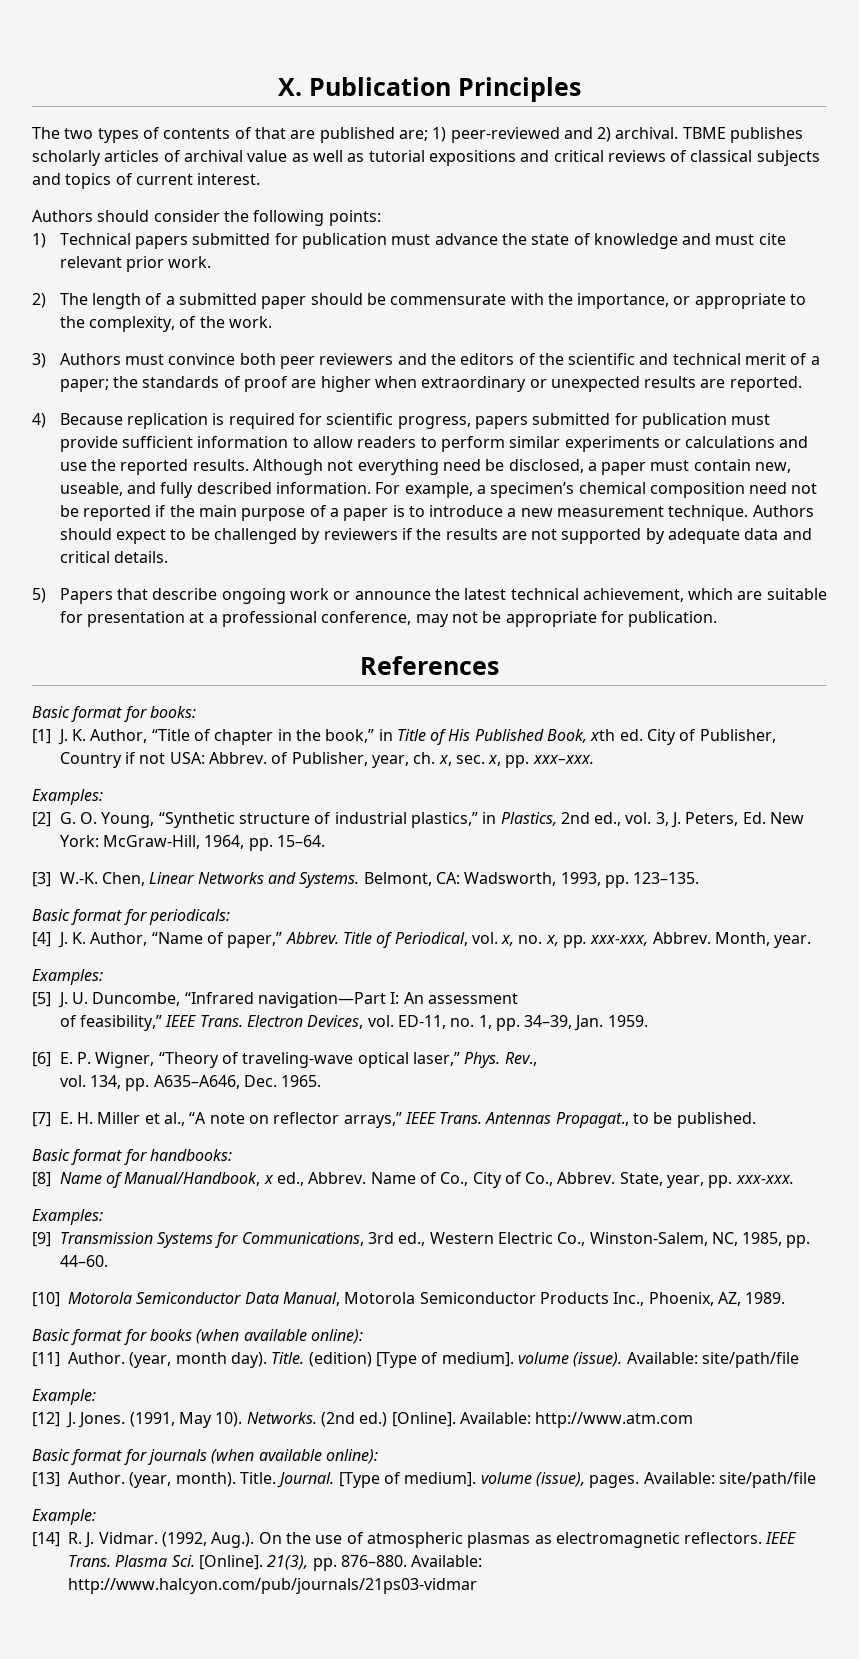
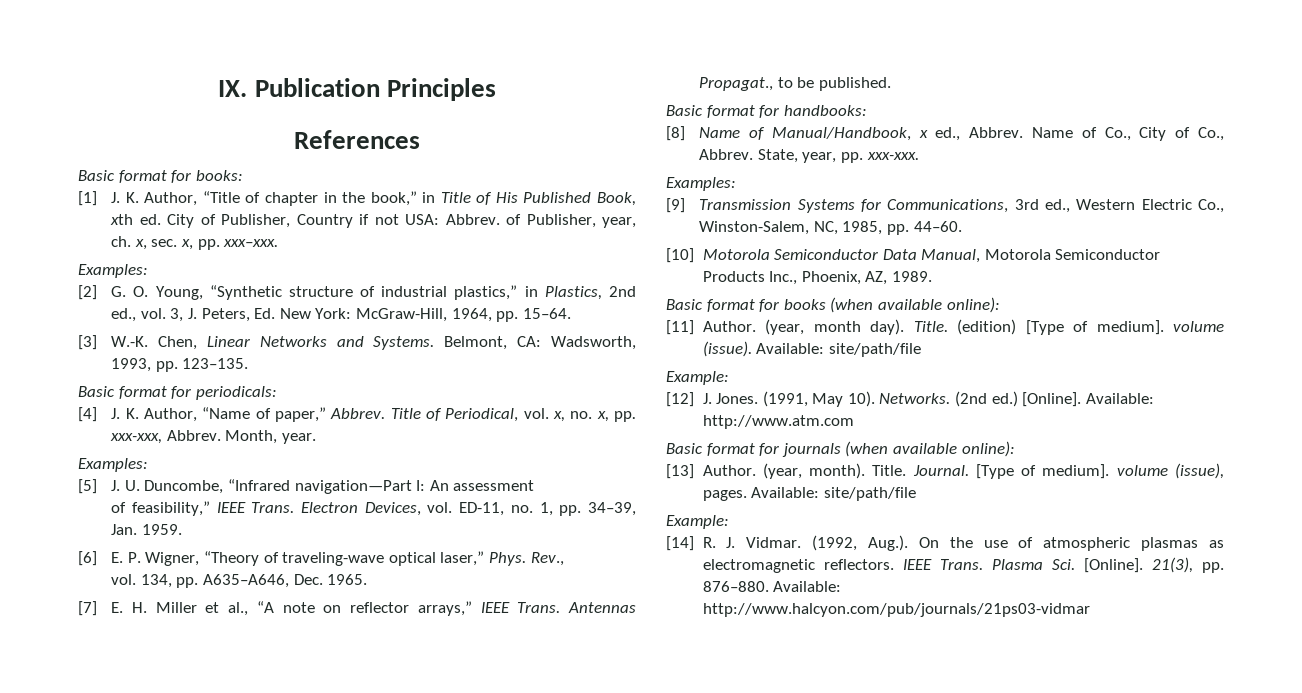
- X. Publication Principles
+ IX. Publication Principles
- The two types of contents of that are published are; 1) peer-reviewed and 2) archival. TBME publishes scholarly articles of archival value as well as tutorial expositions and critical reviews of classical subjects and topics of current interest.
- Authors should consider the following points:
- 1) Technical papers submitted for publication must advance the state of knowledge and must cite relevant prior work.
- 2) The length of a submitted paper should be commensurate with the importance, or appropriate to the complexity, of the work.
- 3) Authors must convince both peer reviewers and the editors of the scientific and technical merit of a paper; the standards of proof are higher when extraordinary or unexpected results are reported.
- 4) Because replication is required for scientific progress, papers submitted for publication must provide sufficient information to allow readers to perform similar experiments or calculations and use the reported results. Although not everything need be disclosed, a paper must contain new, useable, and fully described information. For example, a specimen’s chemical composition need not be reported if the main purpose of a paper is to introduce a new measurement technique. Authors should expect to be challenged by reviewers if the results are not supported by adequate data and critical details.
- 5) Papers that describe ongoing work or announce the latest technical achievement, which are suitable for presentation at a professional conference, may not be appropriate for publication.

